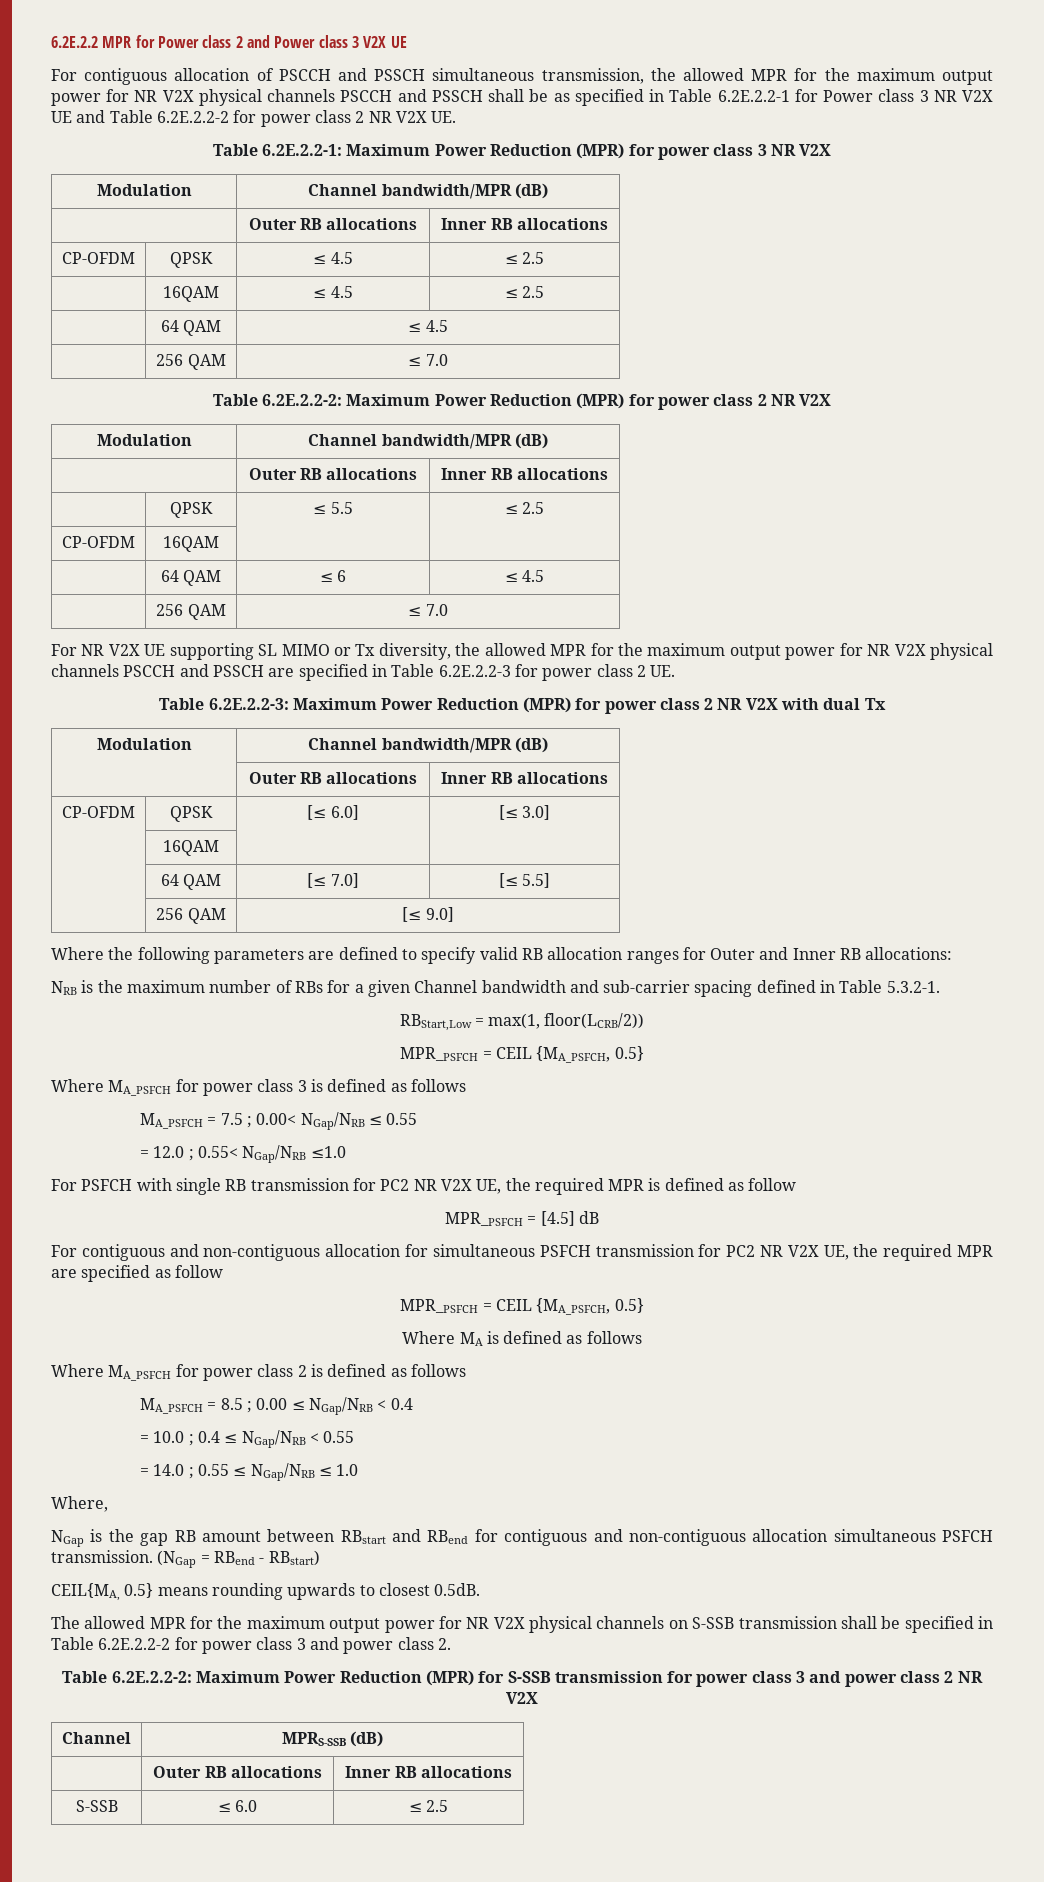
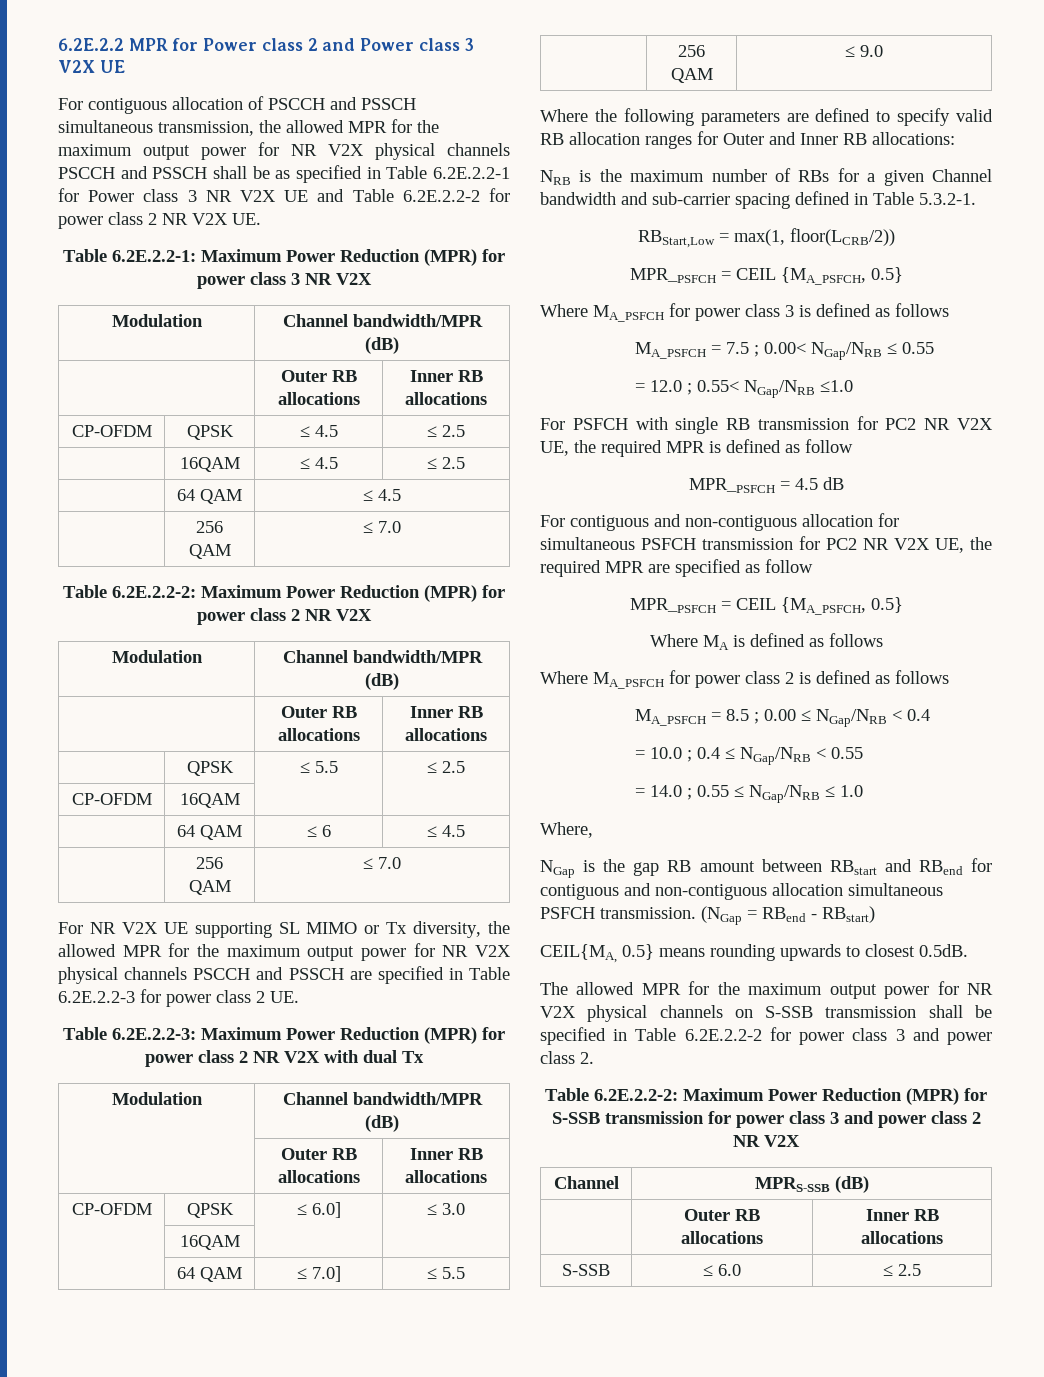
- CP-OFDM | QPSK | [≤ 6.0] | [≤ 3.0]
+ CP-OFDM | QPSK | ≤ 6.0] | ≤ 3.0
  | 16QAM | |
- | 64 QAM | [≤ 7.0] | [≤ 5.5]
- | 256 QAM | [≤ 9.0]
+ | 64 QAM | ≤ 7.0] | ≤ 5.5
+ | 256 QAM | ≤ 9.0
- MPR_PSFCH = [4.5] dB
+ MPR_PSFCH = 4.5 dB

